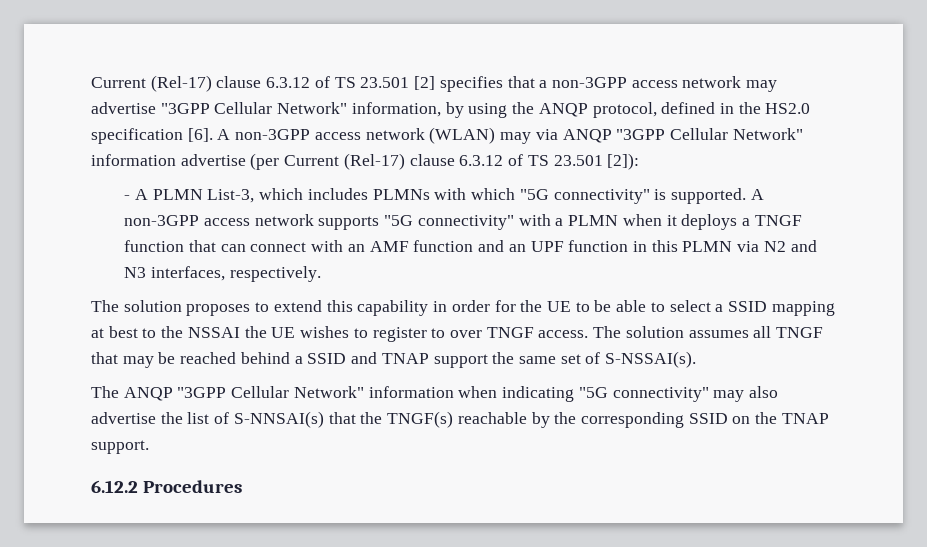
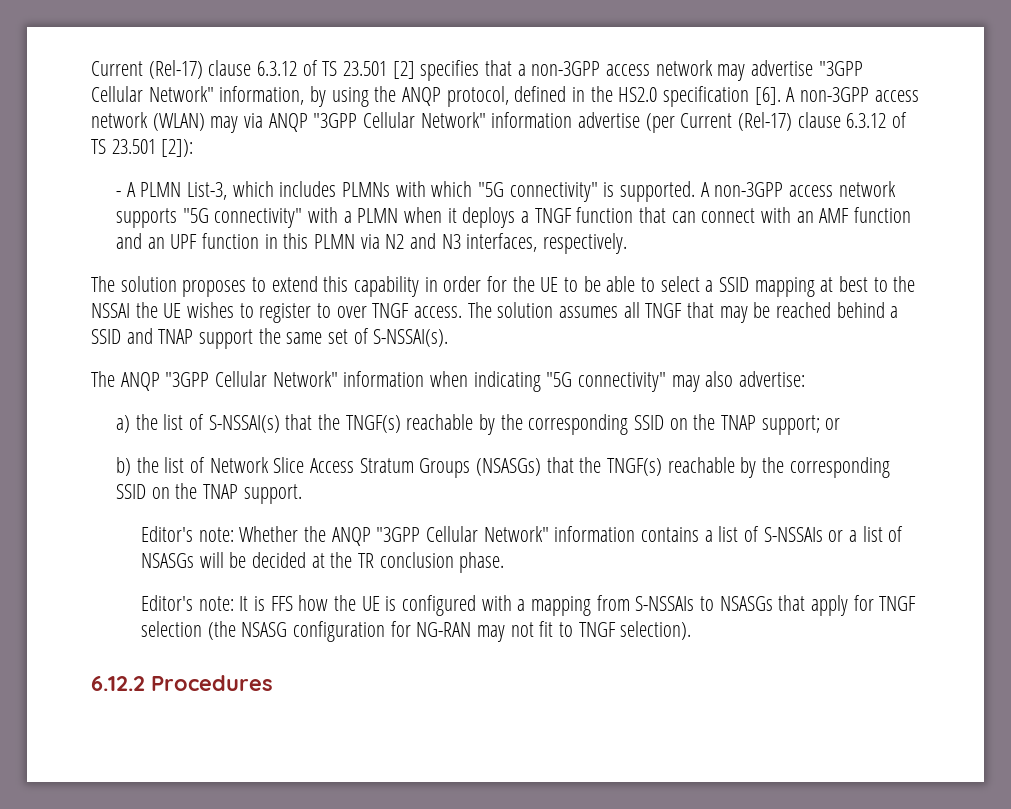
- The ANQP "3GPP Cellular Network" information when indicating "5G connectivity" may also advertise the list of S-NNSAI(s) that the TNGF(s) reachable by the corresponding SSID on the TNAP support.
+ The ANQP "3GPP Cellular Network" information when indicating "5G connectivity" may also advertise:
+ a) the list of S-NSSAI(s) that the TNGF(s) reachable by the corresponding SSID on the TNAP support; or
+ b) the list of Network Slice Access Stratum Groups (NSASGs) that the TNGF(s) reachable by the corresponding SSID on the TNAP support.
+ Editor's note: Whether the ANQP "3GPP Cellular Network" information contains a list of S-NSSAIs or a list of NSASGs will be decided at the TR conclusion phase.
+ Editor's note: It is FFS how the UE is configured with a mapping from S-NSSAIs to NSASGs that apply for TNGF selection (the NSASG configuration for NG-RAN may not fit to TNGF selection).

